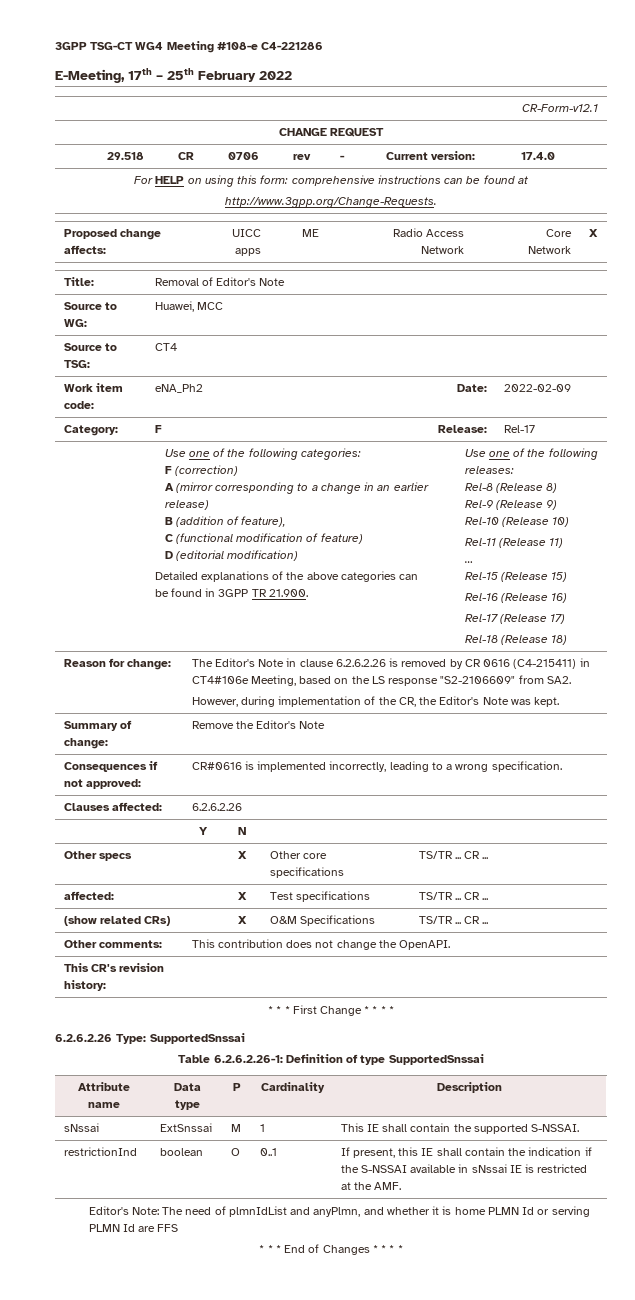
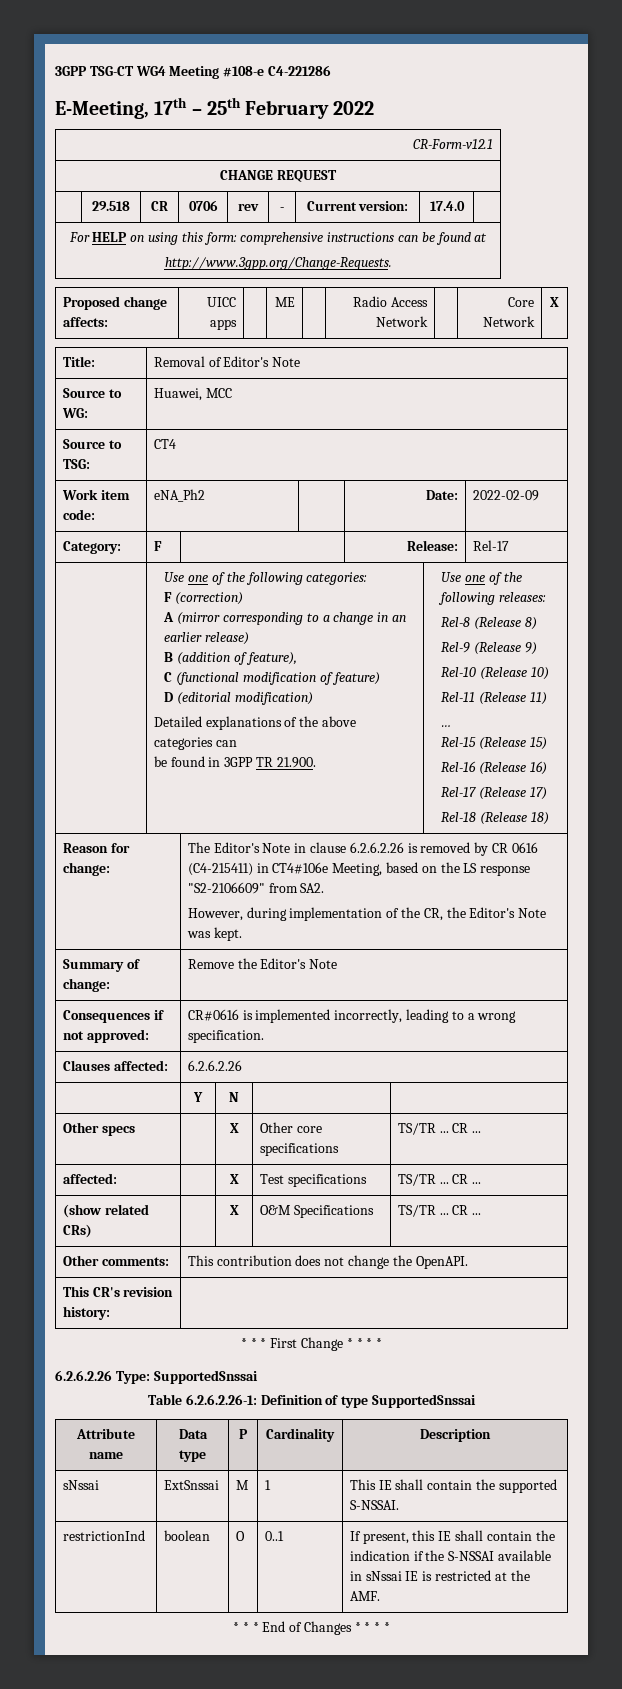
- Editor's Note: The need of plmnIdList and anyPlmn, and whether it is home PLMN Id or serving PLMN Id are FFS

